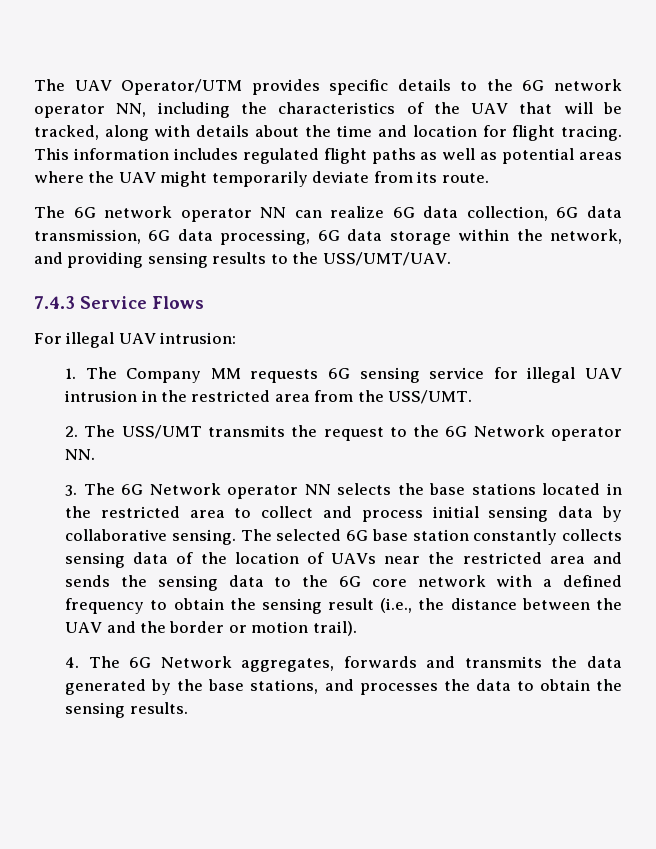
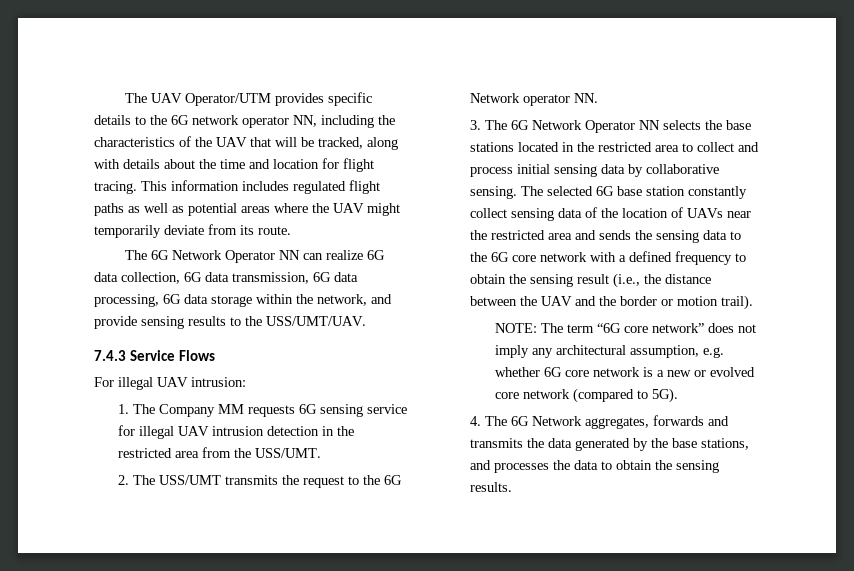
- The 6G network operator NN can realize 6G data collection, 6G data transmission, 6G data processing, 6G data storage within the network, and providing sensing results to the USS/UMT/UAV.
+ The 6G Network Operator NN can realize 6G data collection, 6G data transmission, 6G data processing, 6G data storage within the network, and provide sensing results to the USS/UMT/UAV.
- 1. The Company MM requests 6G sensing service for illegal UAV intrusion in the restricted area from the USS/UMT.
+ 1. The Company MM requests 6G sensing service for illegal UAV intrusion detection in the restricted area from the USS/UMT.
- 3. The 6G Network operator NN selects the base stations located in the restricted area to collect and process initial sensing data by collaborative sensing.
+ 3. The 6G Network Operator NN selects the base stations located in the restricted area to collect and process initial sensing data by collaborative sensing.
- The selected 6G base station constantly collects sensing data of the location of UAVs near the restricted area and sends the sensing data to the 6G core network with a defined frequency to obtain the sensing result (i.e., the distance between the UAV and the border or motion trail).
+ The selected 6G base station constantly collect sensing data of the location of UAVs near the restricted area and sends the sensing data to the 6G core network with a defined frequency to obtain the sensing result (i.e., the distance between the UAV and the border or motion trail).
+ NOTE: The term “6G core network” does not imply any architectural assumption, e.g. whether 6G core network is a new or evolved core network (compared to 5G).

